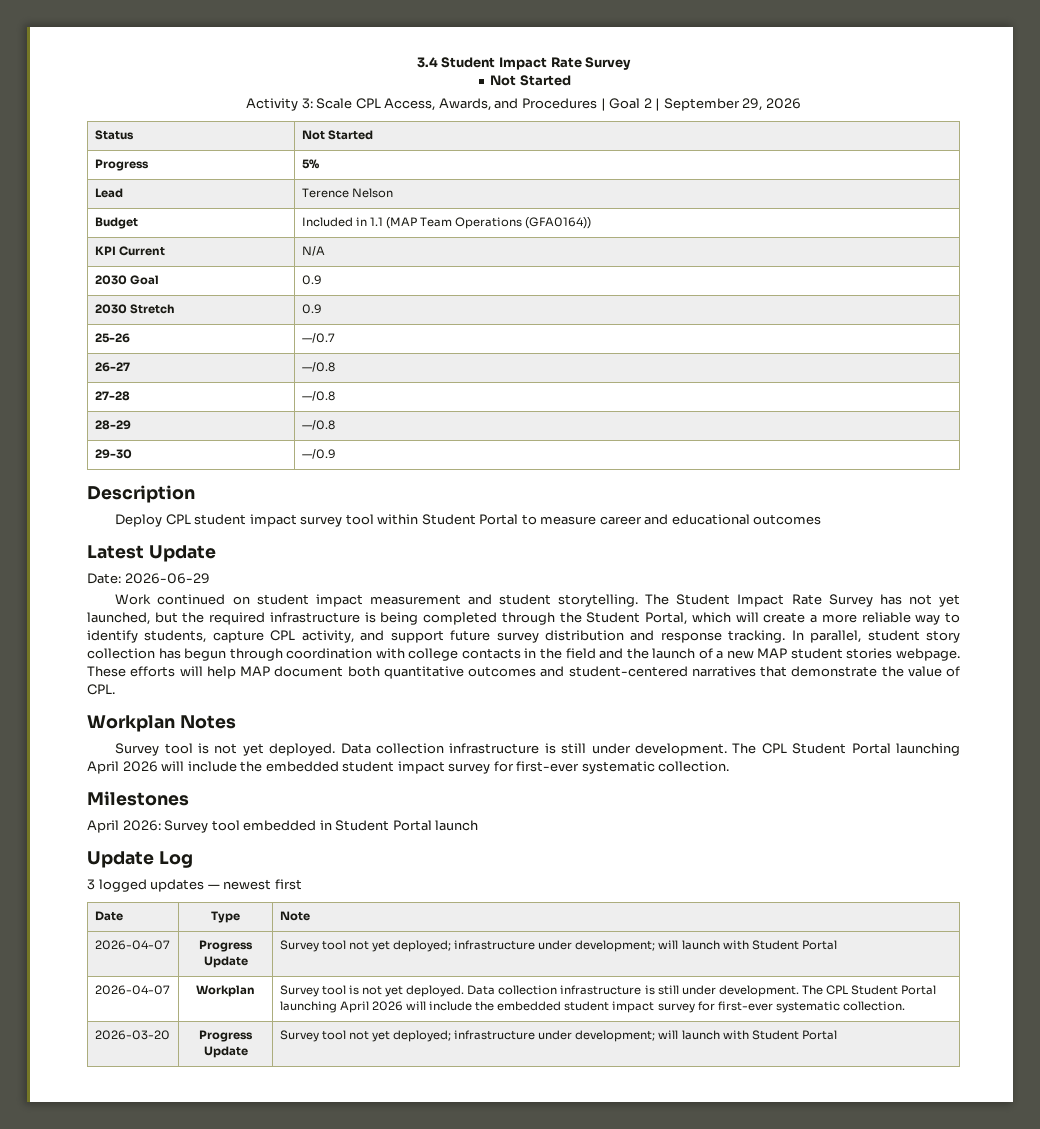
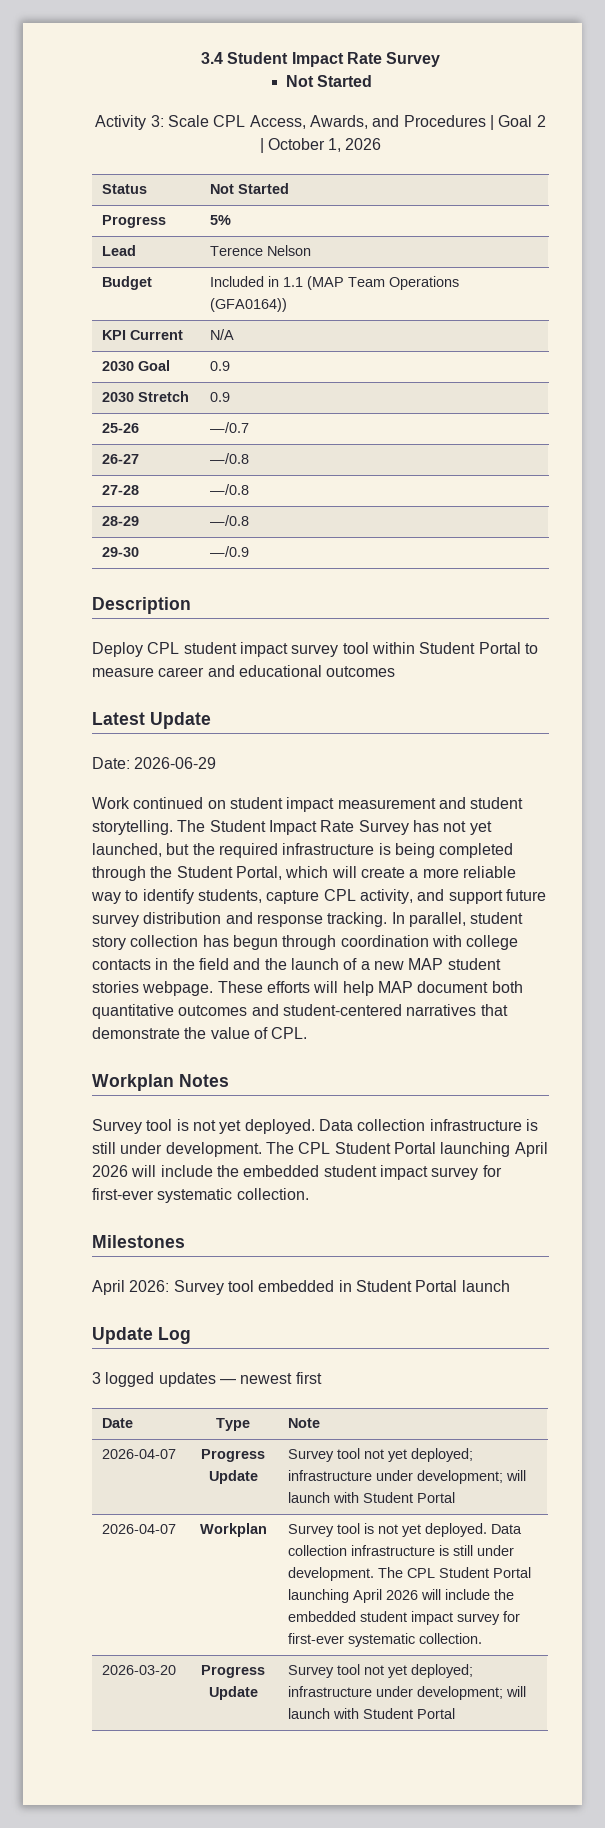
- Activity 3: Scale CPL Access, Awards, and Procedures | Goal 2 | September 29, 2026
+ Activity 3: Scale CPL Access, Awards, and Procedures | Goal 2 | October 1, 2026

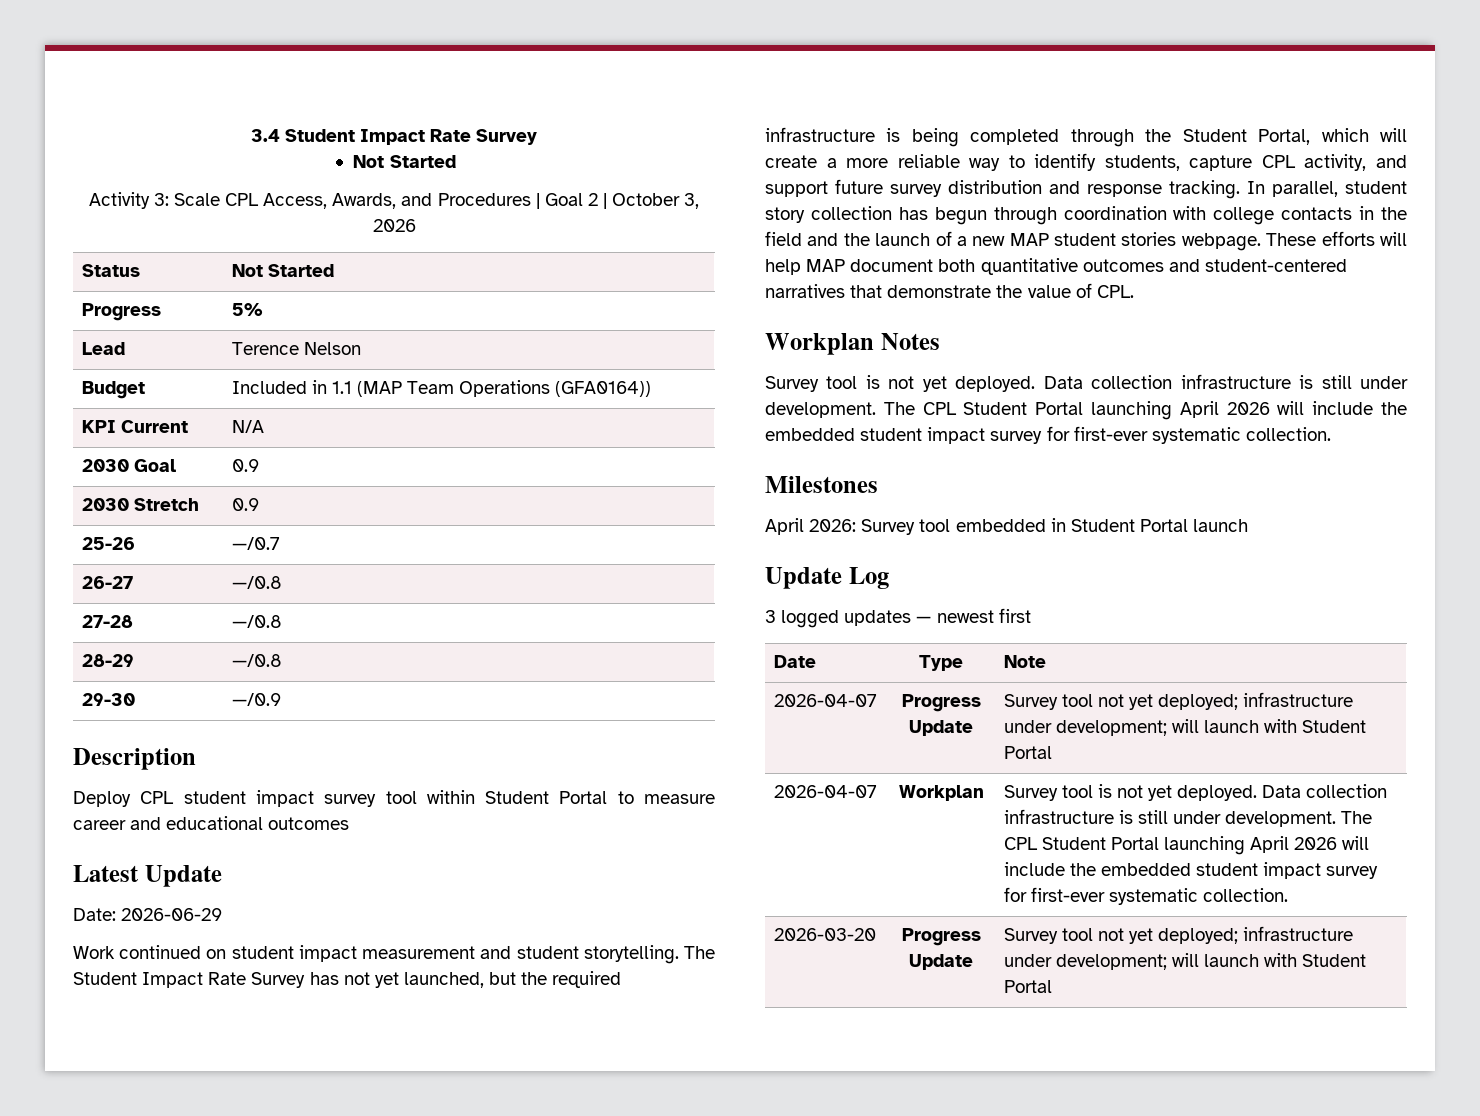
- Activity 3: Scale CPL Access, Awards, and Procedures | Goal 2 | October 1, 2026
+ Activity 3: Scale CPL Access, Awards, and Procedures | Goal 2 | October 3, 2026

